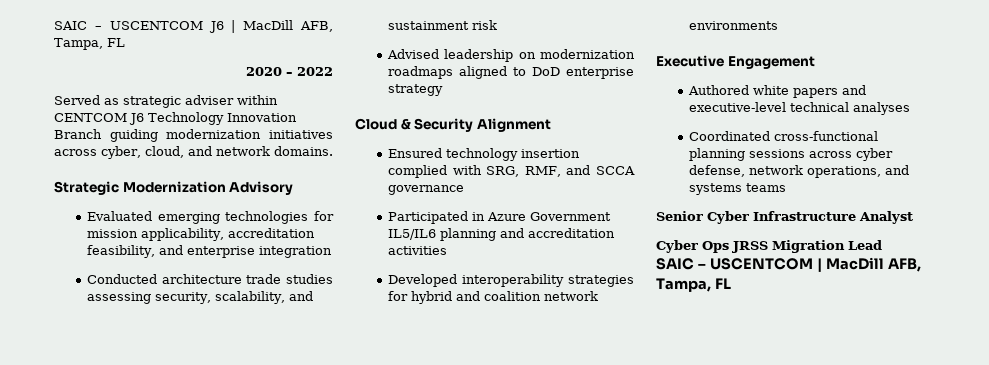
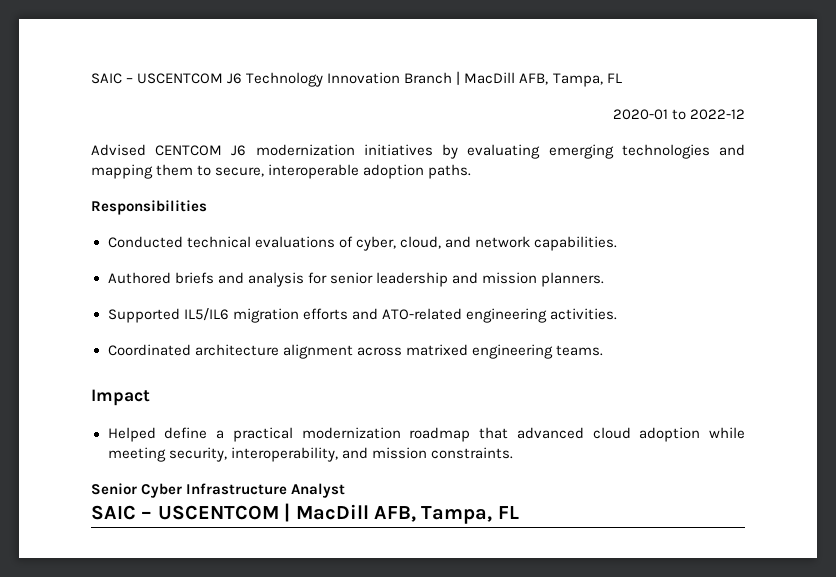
- SAIC – USCENTCOM J6 | MacDill AFB, Tampa, FL
+ SAIC – USCENTCOM J6 Technology Innovation Branch | MacDill AFB, Tampa, FL
- 2020 – 2022
- Served as strategic adviser within CENTCOM J6 Technology Innovation Branch guiding modernization initiatives across cyber, cloud, and network domains.
- Strategic Modernization Advisory
- Evaluated emerging technologies for mission applicability, accreditation feasibility, and enterprise integration
- Conducted architecture trade studies assessing security, scalability, and sustainment risk
- Advised leadership on modernization roadmaps aligned to DoD enterprise strategy
- Cloud & Security Alignment
- Ensured technology insertion complied with SRG, RMF, and SCCA governance
- Participated in Azure Government IL5/IL6 planning and accreditation activities
- Developed interoperability strategies for hybrid and coalition network environments
- Executive Engagement
- Authored white papers and executive-level technical analyses
- Coordinated cross-functional planning sessions across cyber defense, network operations, and systems teams
+ 2020-01 to 2022-12
+ Advised CENTCOM J6 modernization initiatives by evaluating emerging technologies and mapping them to secure, interoperable adoption paths.
+ Responsibilities
+ Conducted technical evaluations of cyber, cloud, and network capabilities.
+ Authored briefs and analysis for senior leadership and mission planners.
+ Supported IL5/IL6 migration efforts and ATO-related engineering activities.
+ Coordinated architecture alignment across matrixed engineering teams.
+ Impact
+ Helped define a practical modernization roadmap that advanced cloud adoption while meeting security, interoperability, and mission constraints.
- Cyber Ops JRSS Migration Lead

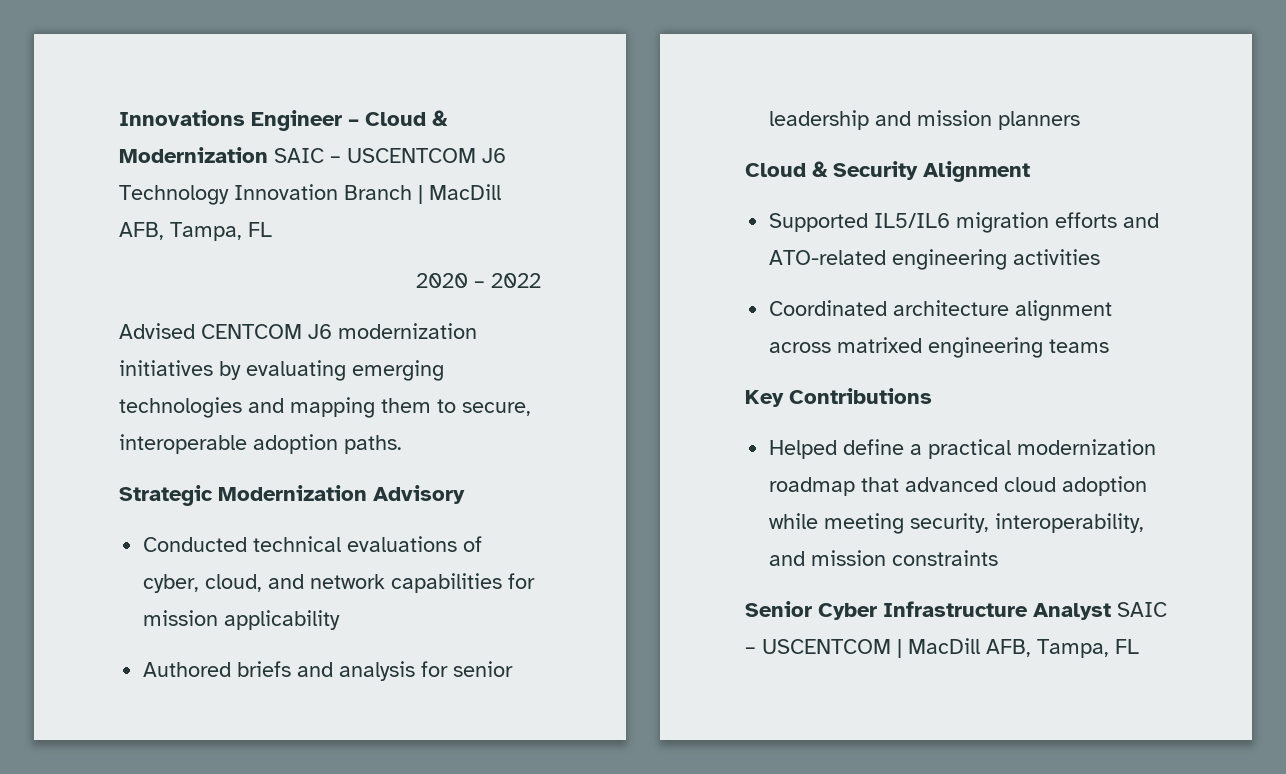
- SAIC – USCENTCOM J6 Technology Innovation Branch | MacDill AFB, Tampa, FL
+ Innovations Engineer – Cloud & Modernization SAIC – USCENTCOM J6 Technology Innovation Branch | MacDill AFB, Tampa, FL
- 2020-01 to 2022-12
+ 2020 – 2022
- Responsibilities
+ Strategic Modernization Advisory
- Conducted technical evaluations of cyber, cloud, and network capabilities.
+ Conducted technical evaluations of cyber, cloud, and network capabilities for mission applicability
- Authored briefs and analysis for senior leadership and mission planners.
+ Authored briefs and analysis for senior leadership and mission planners
+ Cloud & Security Alignment
- Supported IL5/IL6 migration efforts and ATO-related engineering activities.
+ Supported IL5/IL6 migration efforts and ATO-related engineering activities
- Coordinated architecture alignment across matrixed engineering teams.
- Impact
+ Coordinated architecture alignment across matrixed engineering teams
+ Key Contributions
- Helped define a practical modernization roadmap that advanced cloud adoption while meeting security, interoperability, and mission constraints.
+ Helped define a practical modernization roadmap that advanced cloud adoption while meeting security, interoperability, and mission constraints
- Senior Cyber Infrastructure Analyst
- SAIC – USCENTCOM | MacDill AFB, Tampa, FL
+ Senior Cyber Infrastructure Analyst SAIC – USCENTCOM | MacDill AFB, Tampa, FL

